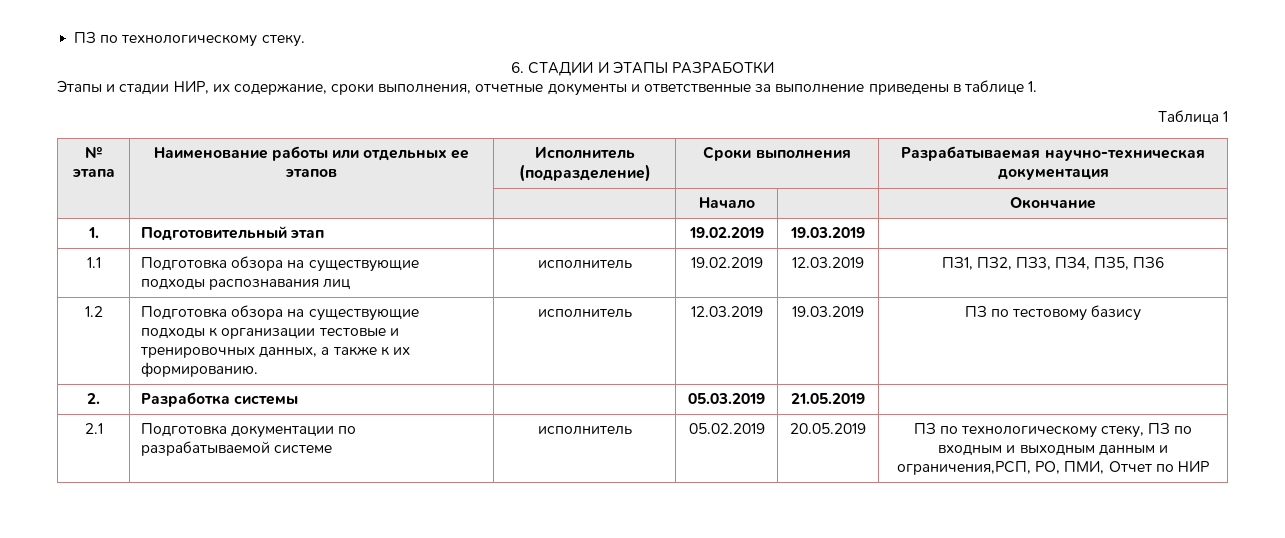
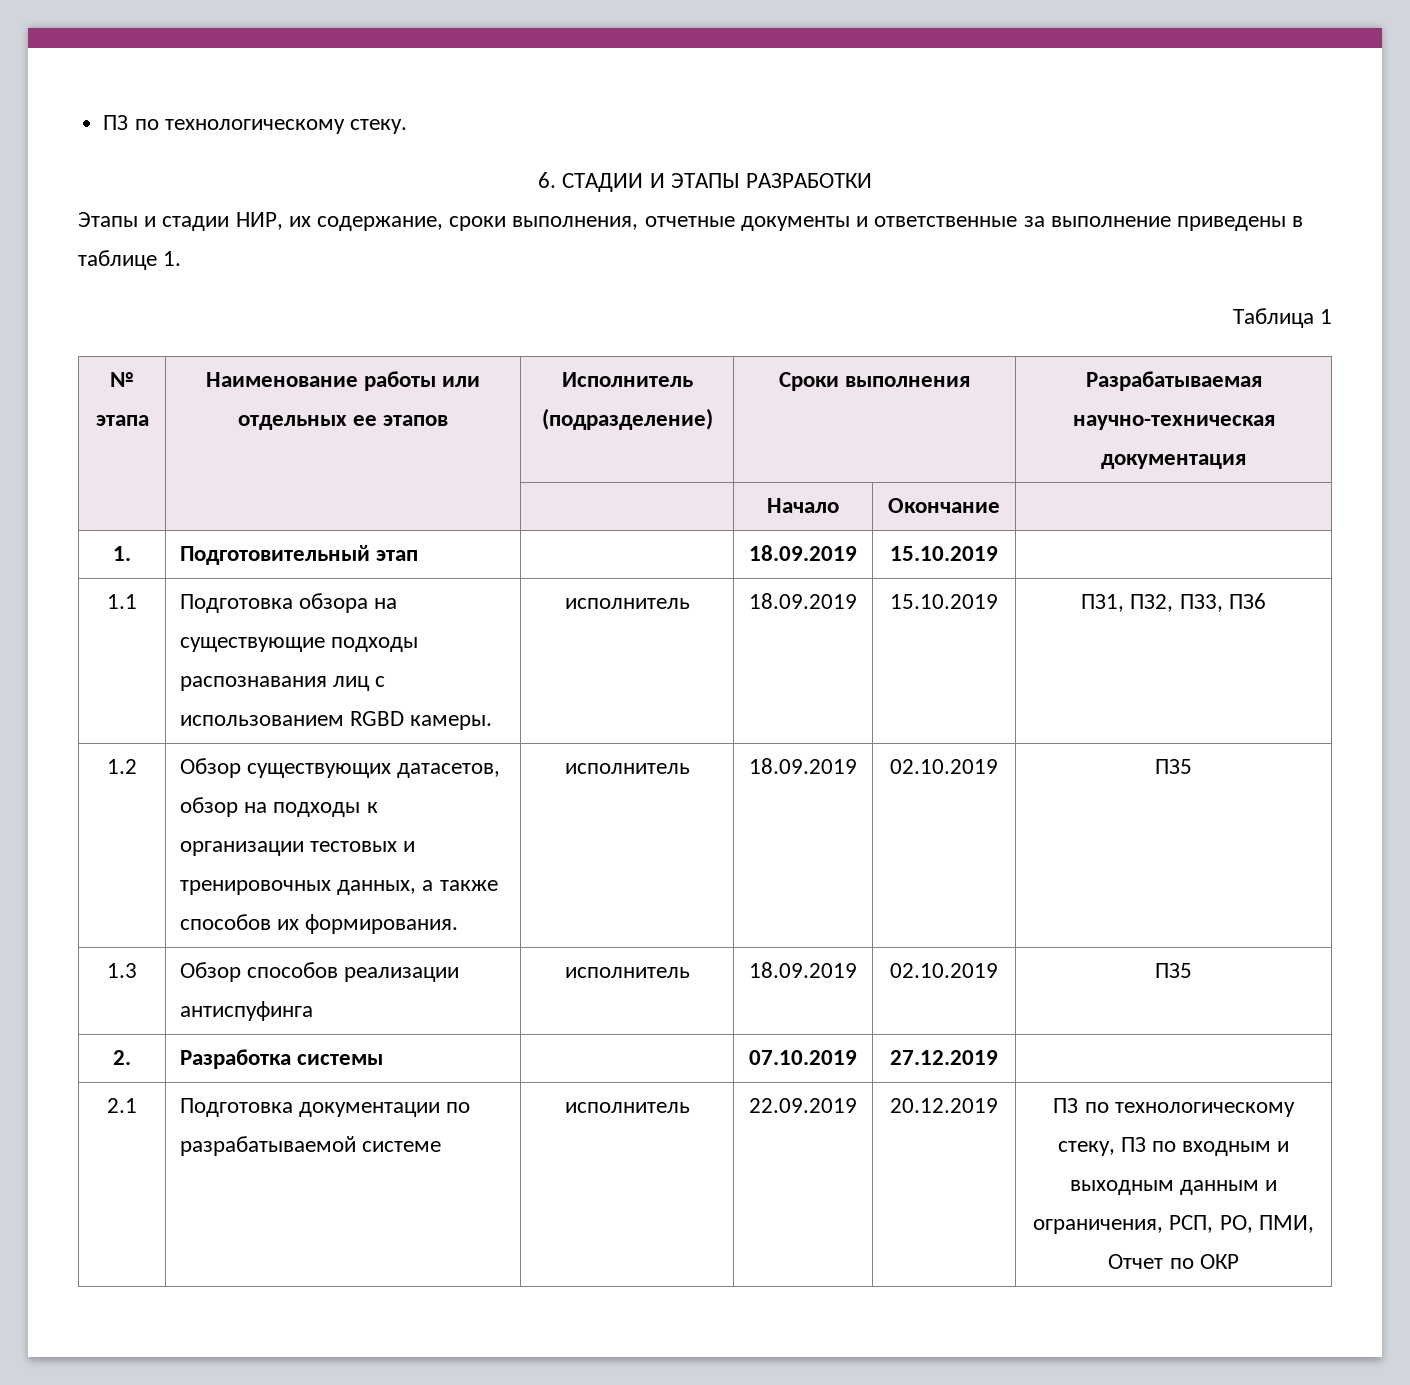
- | | | Начало | | Окончание
+ | | | Начало | Окончание |
- 1. | Подготовительный этап | | 19.02.2019 | 19.03.2019 |
+ 1. | Подготовительный этап | | 18.09.2019 | 15.10.2019 |
- 1.1 | Подготовка обзора на существующие подходы распознавания лиц | исполнитель | 19.02.2019 | 12.03.2019 | ПЗ1, ПЗ2, ПЗ3, ПЗ4, ПЗ5, ПЗ6
+ 1.1 | Подготовка обзора на существующие подходы распознавания лиц с использованием RGBD камеры. | исполнитель | 18.09.2019 | 15.10.2019 | ПЗ1, ПЗ2, ПЗ3, ПЗ6
- 1.2 | Подготовка обзора на существующие подходы к организации тестовые и тренировочных данных, а также к их формированию. | исполнитель | 12.03.2019 | 19.03.2019 | ПЗ по тестовому базису
+ 1.2 | Обзор существующих датасетов, обзор на подходы к организации тестовых и тренировочных данных, а также способов их формирования. | исполнитель | 18.09.2019 | 02.10.2019 | ПЗ5
+ 1.3 | Обзор способов реализации антиспуфинга | исполнитель | 18.09.2019 | 02.10.2019 | ПЗ5
- 2. | Разработка системы | | 05.03.2019 | 21.05.2019 |
+ 2. | Разработка системы | | 07.10.2019 | 27.12.2019 |
- 2.1 | Подготовка документации по разрабатываемой системе | исполнитель | 05.02.2019 | 20.05.2019 | ПЗ по технологическому стеку, ПЗ по входным и выходным данным и ограничения,РСП, РО, ПМИ, Отчет по НИР
+ 2.1 | Подготовка документации по разрабатываемой системе | исполнитель | 22.09.2019 | 20.12.2019 | ПЗ по технологическому стеку, ПЗ по входным и выходным данным и ограничения, РСП, РО, ПМИ, Отчет по ОКР

